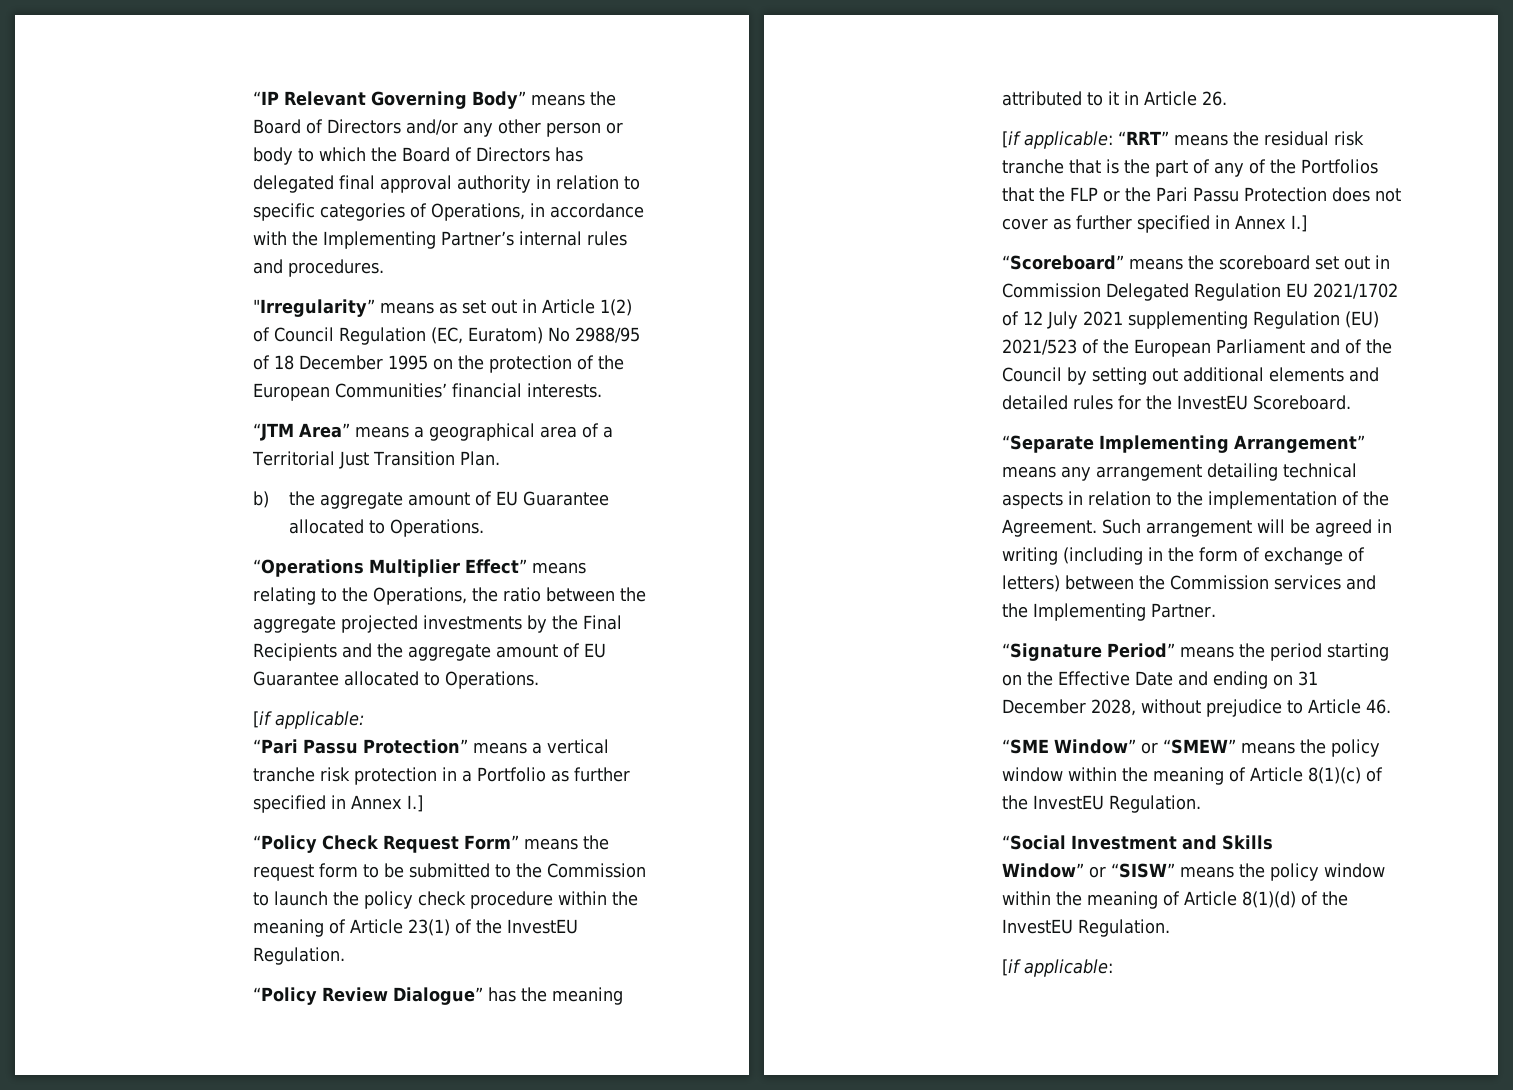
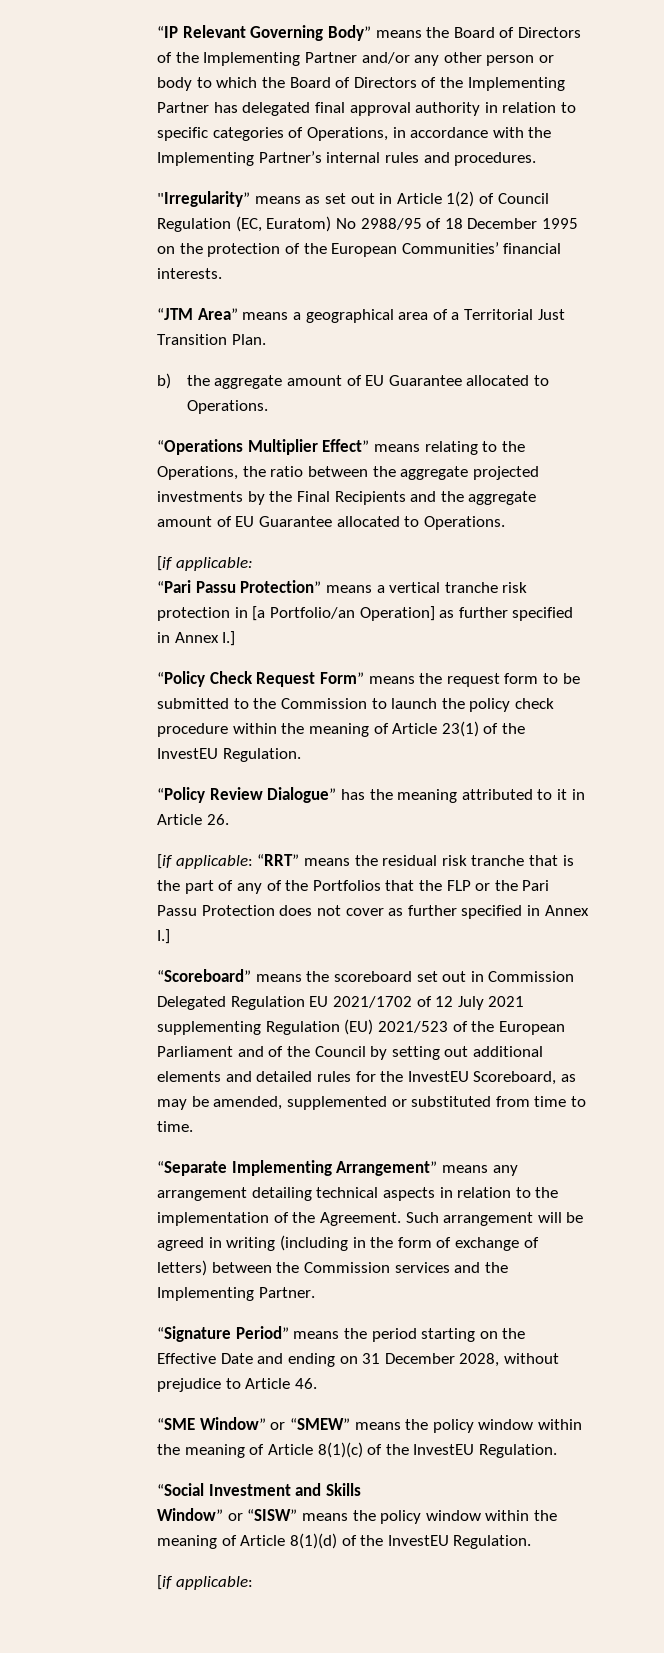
- “IP Relevant Governing Body” means the Board of Directors and/or any other person or body to which the Board of Directors has delegated final approval authority in relation to specific categories of Operations, in accordance with the Implementing Partner’s internal rules and procedures.
+ “IP Relevant Governing Body” means the Board of Directors of the Implementing Partner and/or any other person or body to which the Board of Directors of the Implementing Partner has delegated final approval authority in relation to specific categories of Operations, in accordance with the Implementing Partner’s internal rules and procedures.
- “Pari Passu Protection” means a vertical tranche risk protection in a Portfolio as further specified in Annex I.]
+ “Pari Passu Protection” means a vertical tranche risk protection in [a Portfolio/an Operation] as further specified in Annex I.]
- “Scoreboard” means the scoreboard set out in Commission Delegated Regulation EU 2021/1702 of 12 July 2021 supplementing Regulation (EU) 2021/523 of the European Parliament and of the Council by setting out additional elements and detailed rules for the InvestEU Scoreboard.
+ “Scoreboard” means the scoreboard set out in Commission Delegated Regulation EU 2021/1702 of 12 July 2021 supplementing Regulation (EU) 2021/523 of the European Parliament and of the Council by setting out additional elements and detailed rules for the InvestEU Scoreboard, as may be amended, supplemented or substituted from time to time.

